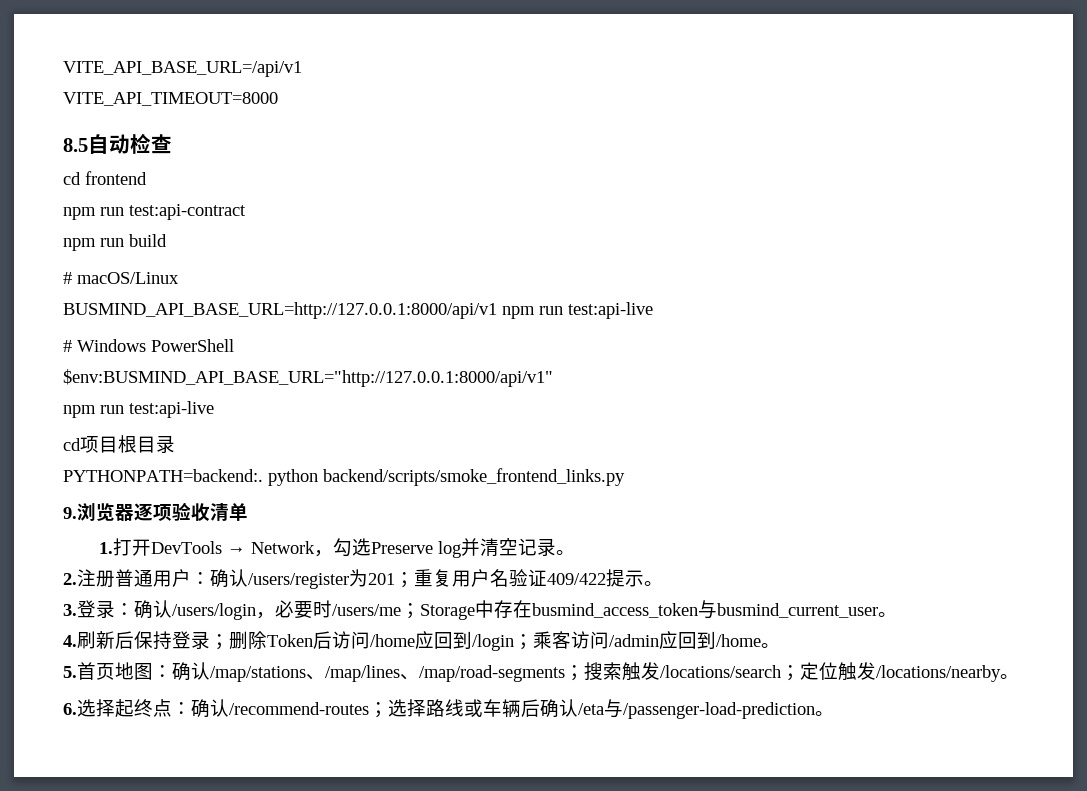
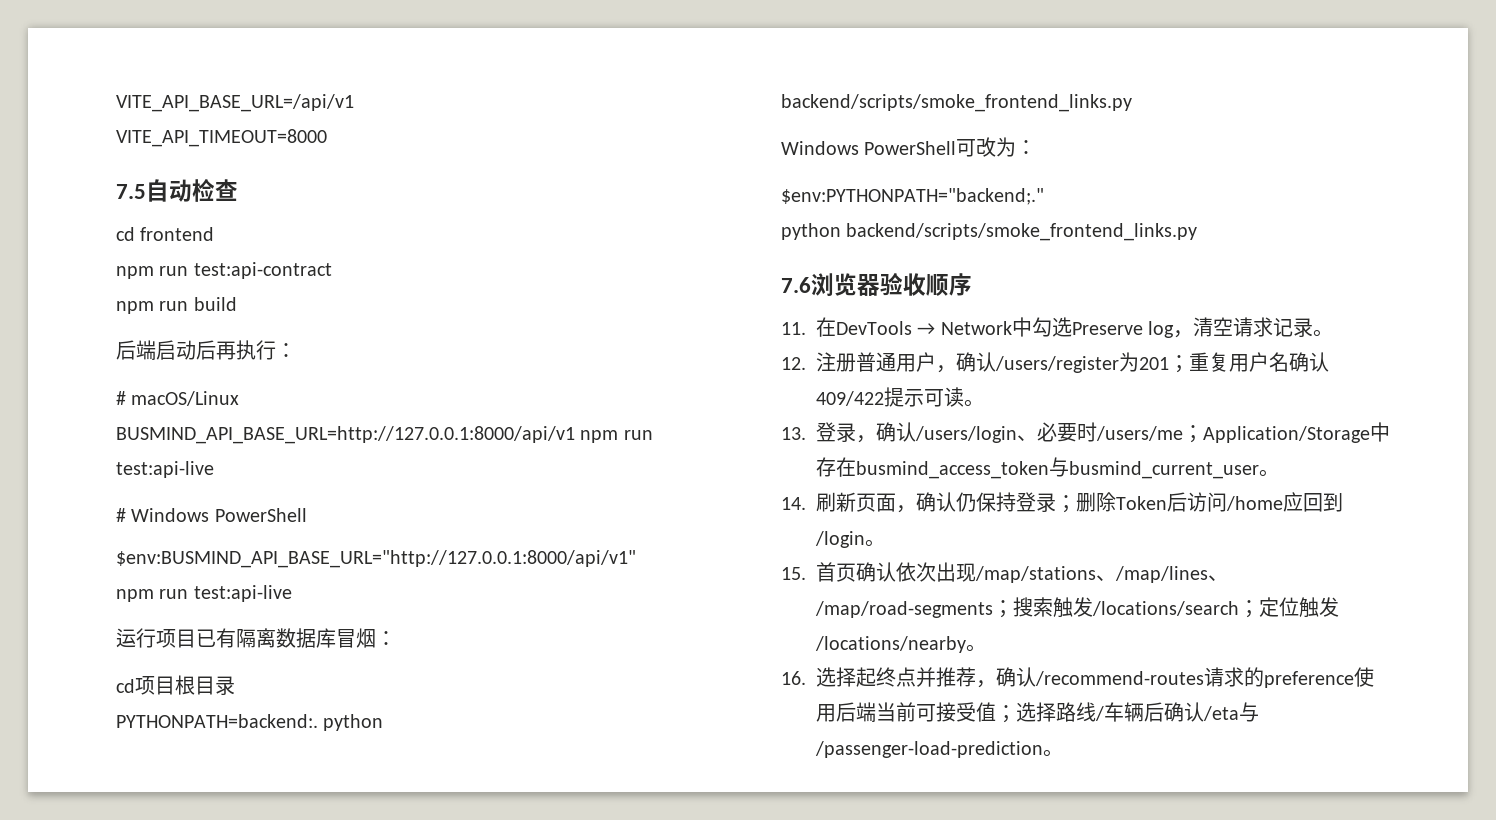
- 8.5自动检查
+ 7.5自动检查
+ 后端启动后再执行：
+ 运行项目已有隔离数据库冒烟：
- 9.浏览器逐项验收清单
- 1.打开DevTools → Network，勾选Preserve log并清空记录。
+ Windows PowerShell可改为：
+ $env:PYTHONPATH="backend;."
+ python backend/scripts/smoke_frontend_links.py
+ 7.6浏览器验收顺序
+ 11.在DevTools → Network中勾选Preserve log，清空请求记录。
- 2.注册普通用户：确认/users/register为201；重复用户名验证409/422提示。
- 3.登录：确认/users/login，必要时/users/me；Storage中存在busmind_access_token与busmind_current_user。
+ 12.注册普通用户，确认/users/register为201；重复用户名确认409/422提示可读。
+ 13.登录，确认/users/login、必要时/users/me；Application/Storage中存在busmind_access_token与busmind_current_user。
- 4.刷新后保持登录；删除Token后访问/home应回到/login；乘客访问/admin应回到/home。
- 5.首页地图：确认/map/stations、/map/lines、/map/road-segments；搜索触发/locations/search；定位触发/locations/nearby。
+ 14.刷新页面，确认仍保持登录；删除Token后访问/home应回到/login。
+ 15.首页确认依次出现/map/stations、/map/lines、/map/road-segments；搜索触发/locations/search；定位触发/locations/nearby。
- 6.选择起终点：确认/recommend-routes；选择路线或车辆后确认/eta与/passenger-load-prediction。
+ 16.选择起终点并推荐，确认/recommend-routes请求的preference使用后端当前可接受值；选择路线/车辆后确认/eta与/passenger-load-prediction。

